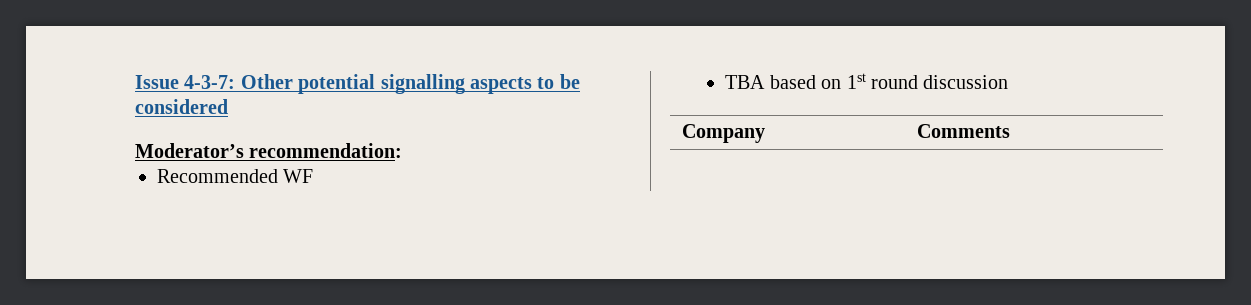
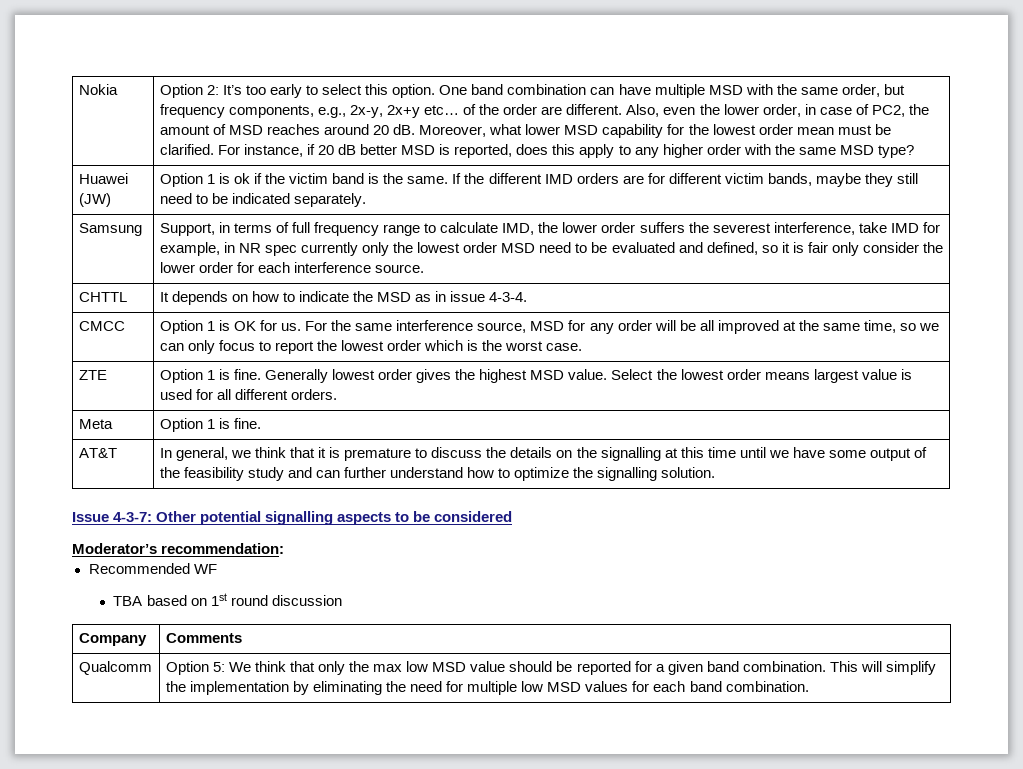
+ Nokia | Option 2: It’s too early to select this option. One band combination can have multiple MSD with the same order, but frequency components, e.g., 2x-y, 2x+y etc… of the order are different. Also, even the lower order, in case of PC2, the amount of MSD reaches around 20 dB. Moreover, what lower MSD capability for the lowest order mean must be clarified. For instance, if 20 dB better MSD is reported, does this apply to any higher order with the same MSD type?
+ Huawei (JW) | Option 1 is ok if the victim band is the same. If the different IMD orders are for different victim bands, maybe they still need to be indicated separately.
+ Samsung | Support, in terms of full frequency range to calculate IMD, the lower order suffers the severest interference, take IMD for example, in NR spec currently only the lowest order MSD need to be evaluated and defined, so it is fair only consider the lower order for each interference source.
+ CHTTL | It depends on how to indicate the MSD as in issue 4-3-4.
+ CMCC | Option 1 is OK for us. For the same interference source, MSD for any order will be all improved at the same time, so we can only focus to report the lowest order which is the worst case.
+ ZTE | Option 1 is fine. Generally lowest order gives the highest MSD value. Select the lowest order means largest value is used for all different orders.
+ Meta | Option 1 is fine.
+ AT&T | In general, we think that it is premature to discuss the details on the signalling at this time until we have some output of the feasibility study and can further understand how to optimize the signalling solution.
+ Qualcomm | Option 5: We think that only the max low MSD value should be reported for a given band combination. This will simplify the implementation by eliminating the need for multiple low MSD values for each band combination.

